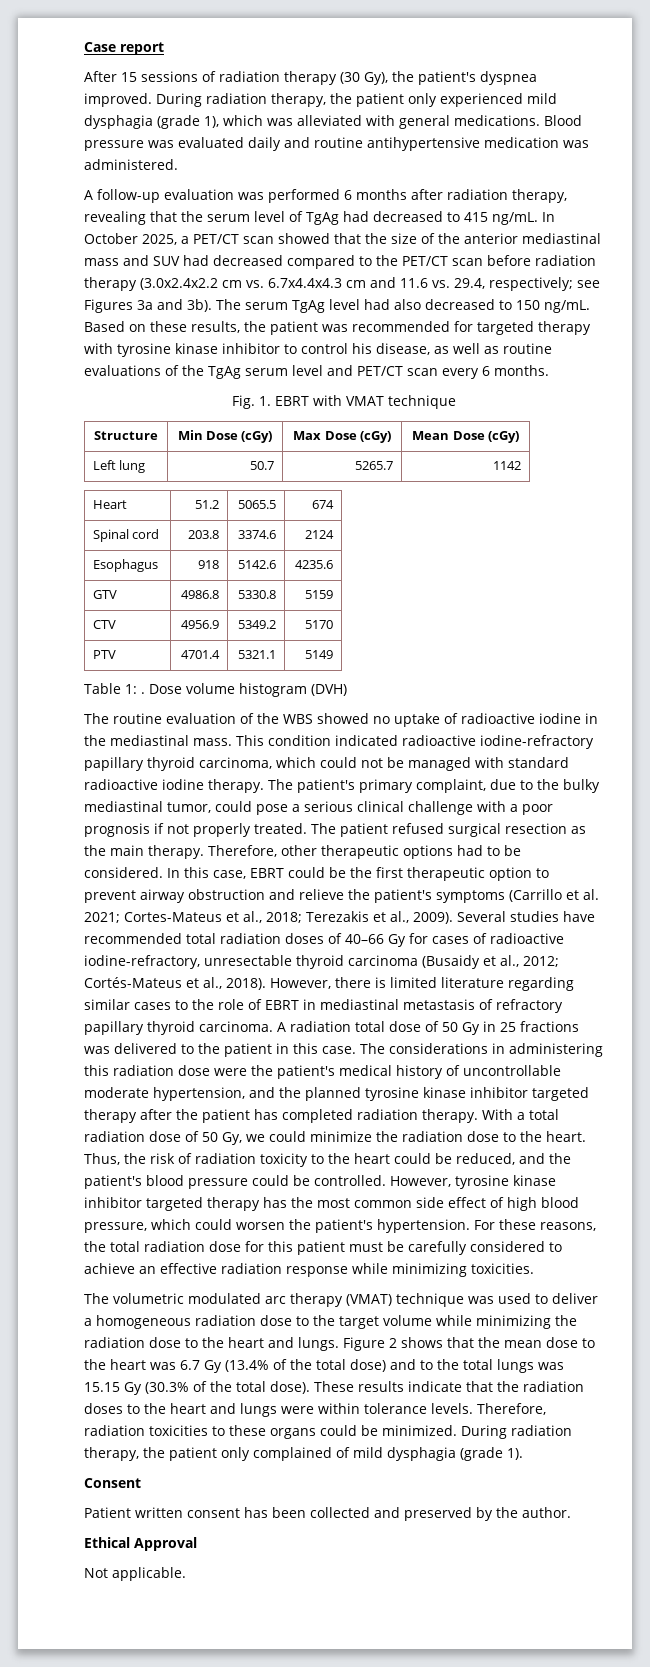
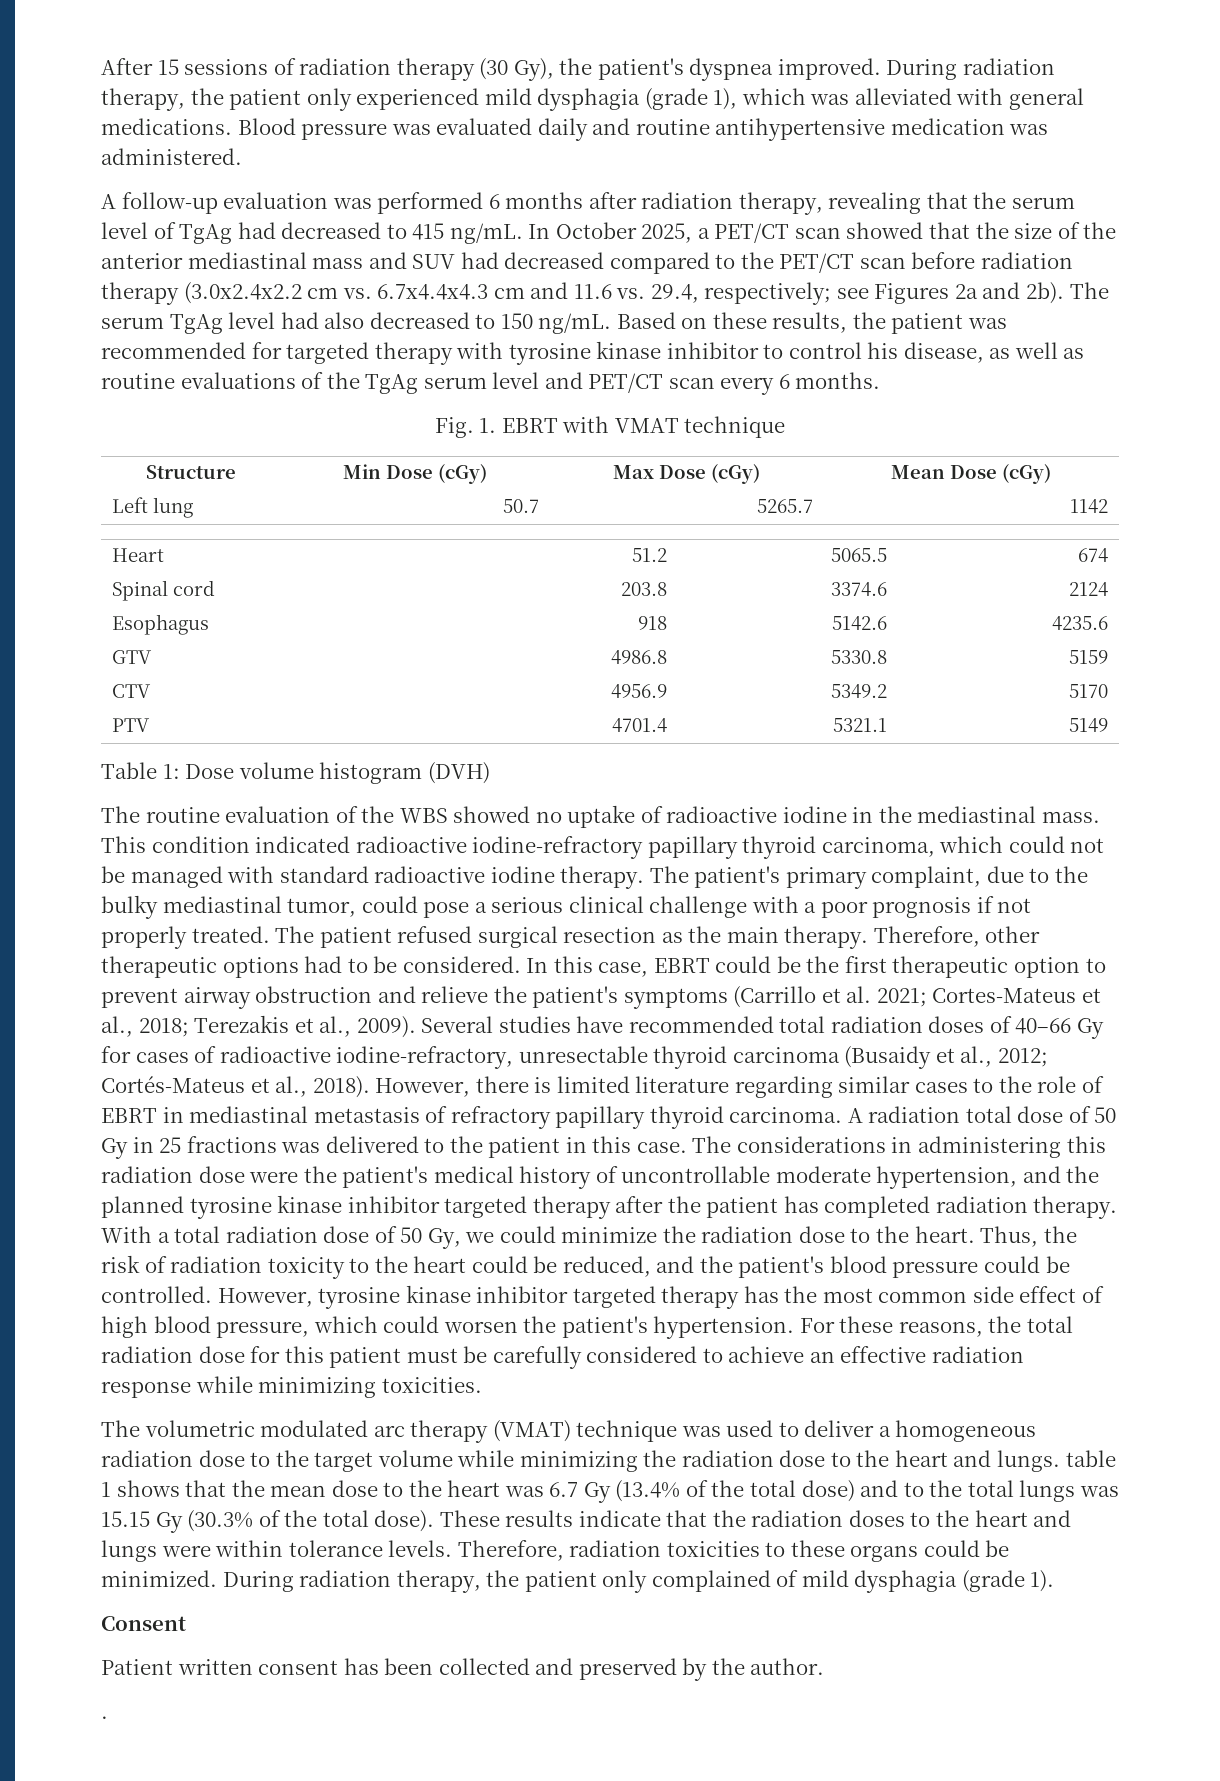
- Case report
- In October 2025, a PET/CT scan showed that the size of the anterior mediastinal mass and SUV had decreased compared to the PET/CT scan before radiation therapy (3.0x2.4x2.2 cm vs. 6.7x4.4x4.3 cm and 11.6 vs. 29.4, respectively; see Figures 3a and 3b).
+ In October 2025, a PET/CT scan showed that the size of the anterior mediastinal mass and SUV had decreased compared to the PET/CT scan before radiation therapy (3.0x2.4x2.2 cm vs. 6.7x4.4x4.3 cm and 11.6 vs. 29.4, respectively; see Figures 2a and 2b).
- Table 1: . Dose volume histogram (DVH)
+ Table 1: Dose volume histogram (DVH)
- The volumetric modulated arc therapy (VMAT) technique was used to deliver a homogeneous radiation dose to the target volume while minimizing the radiation dose to the heart and lungs. Figure 2 shows that the mean dose to the heart was 6.7 Gy (13.4% of the total dose) and to the total lungs was 15.15 Gy (30.3% of the total dose).
+ The volumetric modulated arc therapy (VMAT) technique was used to deliver a homogeneous radiation dose to the target volume while minimizing the radiation dose to the heart and lungs. table 1 shows that the mean dose to the heart was 6.7 Gy (13.4% of the total dose) and to the total lungs was 15.15 Gy (30.3% of the total dose).
- Ethical Approval
- Not applicable.
+ .

